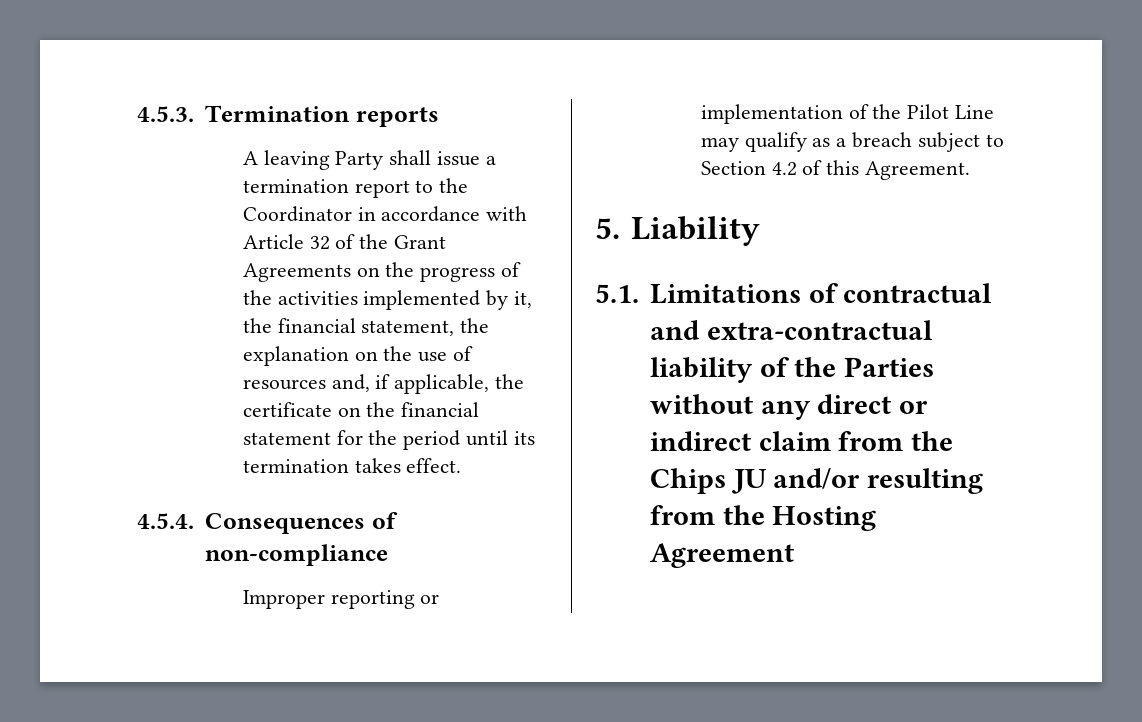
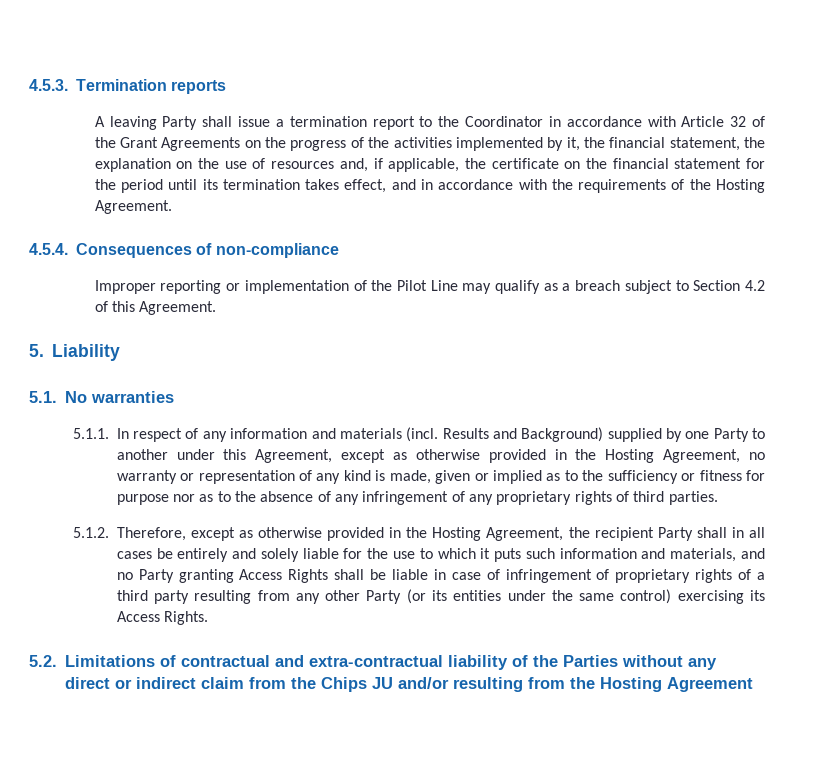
- A leaving Party shall issue a termination report to the Coordinator in accordance with Article 32 of the Grant Agreements on the progress of the activities implemented by it, the financial statement, the explanation on the use of resources and, if applicable, the certificate on the financial statement for the period until its termination takes effect.
+ A leaving Party shall issue a termination report to the Coordinator in accordance with Article 32 of the Grant Agreements on the progress of the activities implemented by it, the financial statement, the explanation on the use of resources and, if applicable, the certificate on the financial statement for the period until its termination takes effect, and in accordance with the requirements of the Hosting Agreement.
- 5.1. Limitations of contractual and extra-contractual liability of the Parties without any direct or indirect claim from the Chips JU and/or resulting from the Hosting Agreement
+ 5.1. No warranties
+ 5.1.1. In respect of any information and materials (incl. Results and Background) supplied by one Party to another under this Agreement, except as otherwise provided in the Hosting Agreement, no warranty or representation of any kind is made, given or implied as to the sufficiency or fitness for purpose nor as to the absence of any infringement of any proprietary rights of third parties.
+ 5.1.2. Therefore, except as otherwise provided in the Hosting Agreement, the recipient Party shall in all cases be entirely and solely liable for the use to which it puts such information and materials, and no Party granting Access Rights shall be liable in case of infringement of proprietary rights of a third party resulting from any other Party (or its entities under the same control) exercising its Access Rights.
+ 5.2. Limitations of contractual and extra-contractual liability of the Parties without any direct or indirect claim from the Chips JU and/or resulting from the Hosting Agreement

